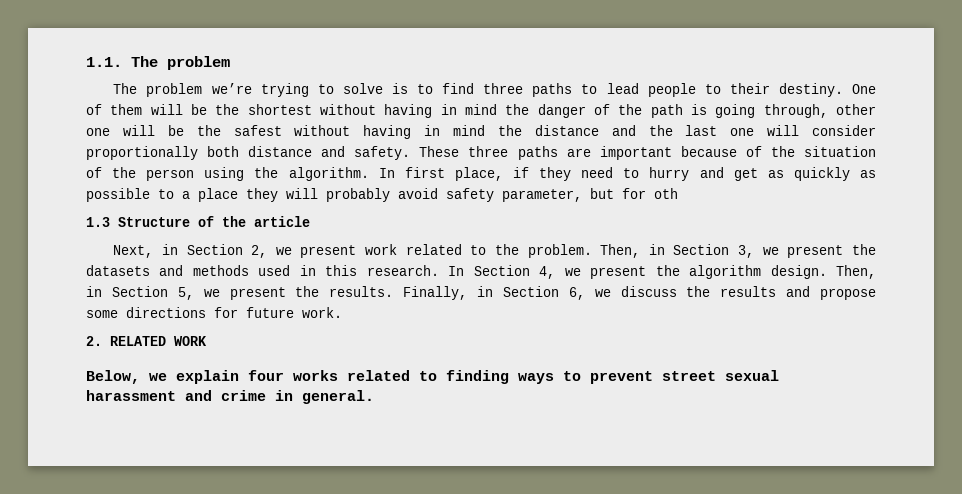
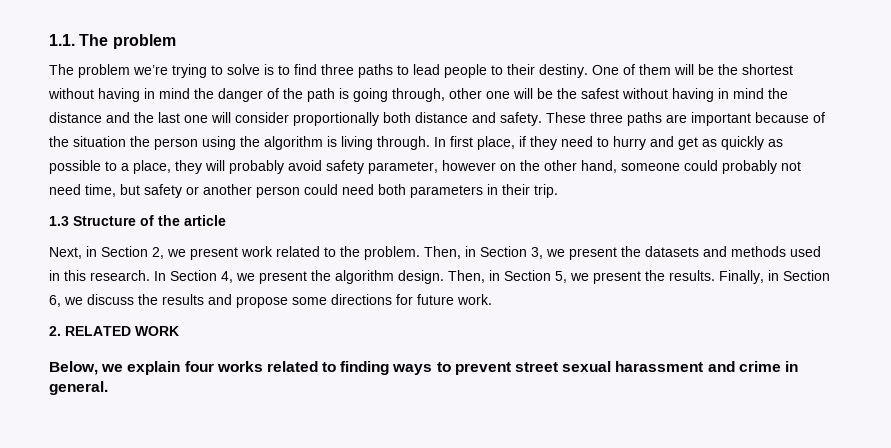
- These three paths are important because of the situation of the person using the algorithm.
+ These three paths are important because of the situation the person using the algorithm is living through.
- In first place, if they need to hurry and get as quickly as possible to a place they will probably avoid safety parameter, but for oth
+ In first place, if they need to hurry and get as quickly as possible to a place, they will probably avoid safety parameter, however on the other hand, someone could probably not need time, but safety or another person could need both parameters in their trip.

